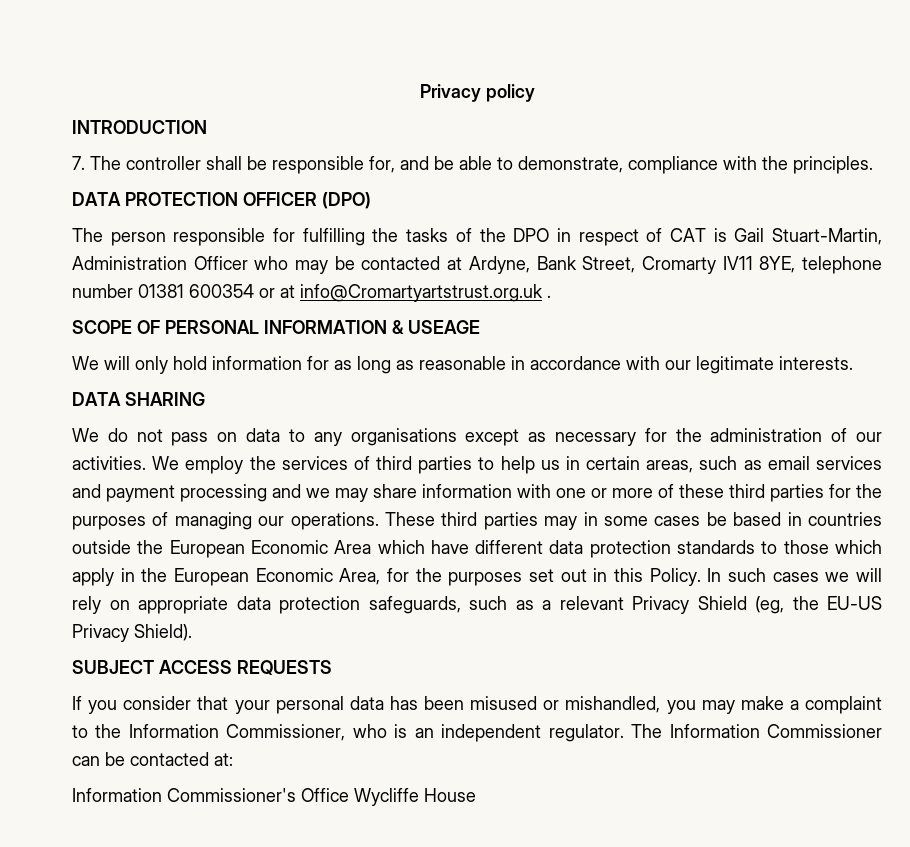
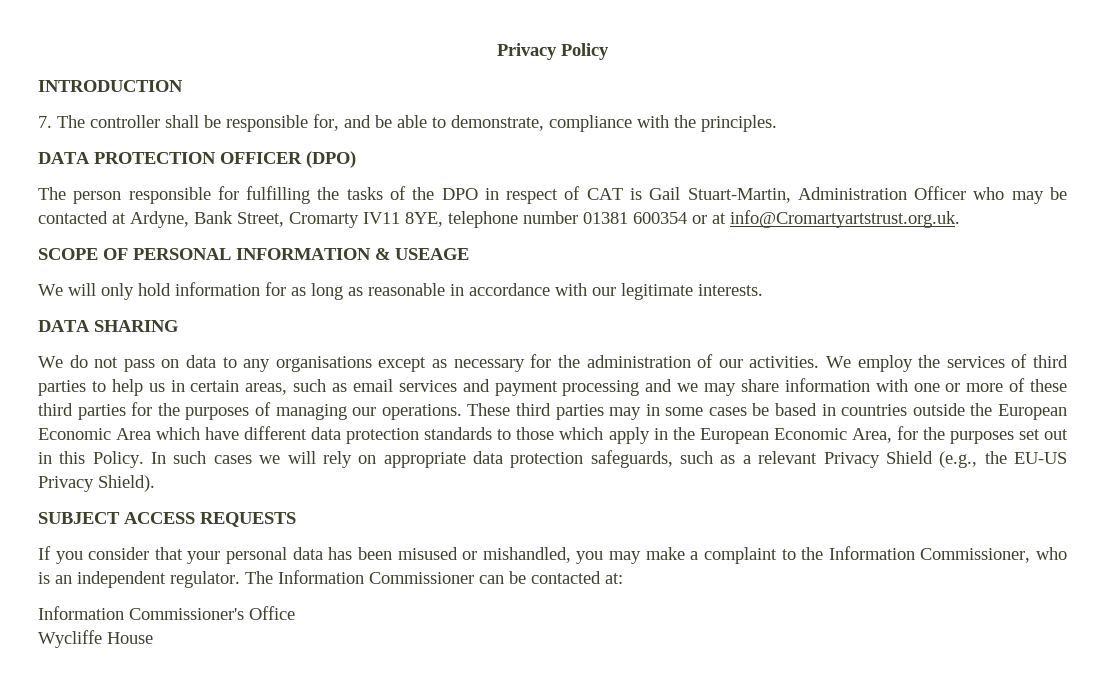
- Privacy policy
+ Privacy Policy
- The person responsible for fulfilling the tasks of the DPO in respect of CAT is Gail Stuart-Martin, Administration Officer who may be contacted at Ardyne, Bank Street, Cromarty IV11 8YE, telephone number 01381 600354 or at info@Cromartyartstrust.org.uk .
+ The person responsible for fulfilling the tasks of the DPO in respect of CAT is Gail Stuart-Martin, Administration Officer who may be contacted at Ardyne, Bank Street, Cromarty IV11 8YE, telephone number 01381 600354 or at info@Cromartyartstrust.org.uk.
- In such cases we will rely on appropriate data protection safeguards, such as a relevant Privacy Shield (eg, the EU-US Privacy Shield).
+ In such cases we will rely on appropriate data protection safeguards, such as a relevant Privacy Shield (e.g., the EU-US Privacy Shield).
- Information Commissioner's Office Wycliffe House
+ Information Commissioner's Office
+ Wycliffe House

